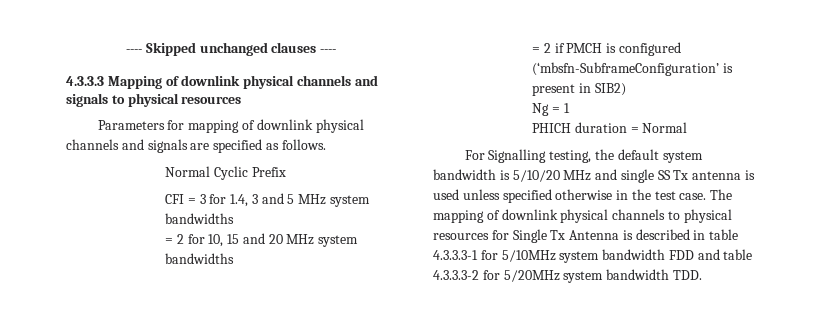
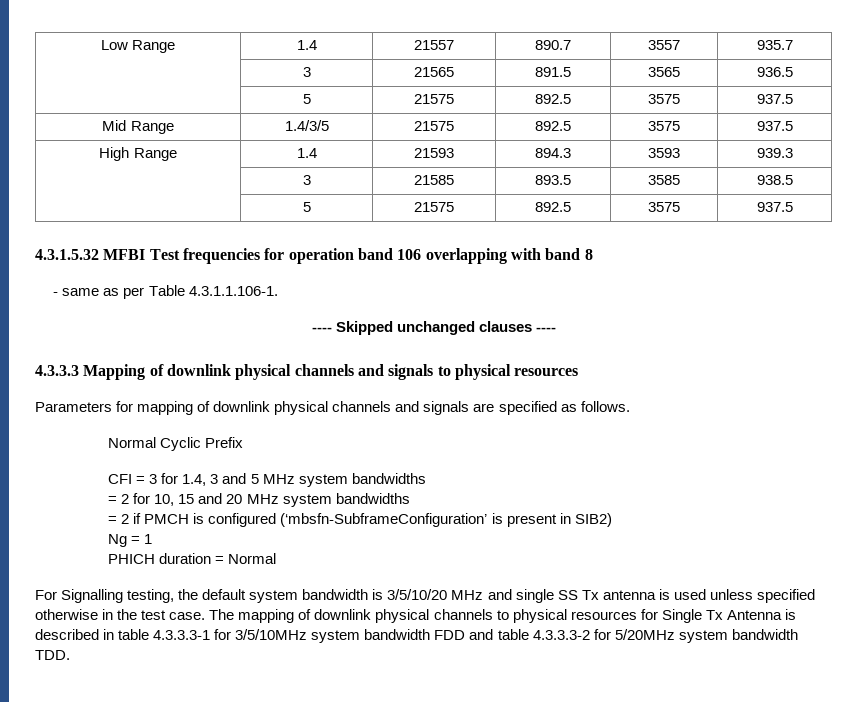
+ Low Range | 1.4 | 21557 | 890.7 | 3557 | 935.7
+ | 3 | 21565 | 891.5 | 3565 | 936.5
+ | 5 | 21575 | 892.5 | 3575 | 937.5
+ Mid Range | 1.4/3/5 | 21575 | 892.5 | 3575 | 937.5
+ High Range | 1.4 | 21593 | 894.3 | 3593 | 939.3
+ | 3 | 21585 | 893.5 | 3585 | 938.5
+ | 5 | 21575 | 892.5 | 3575 | 937.5
+ 4.3.1.5.32 MFBI Test frequencies for operation band 106 overlapping with band 8
+ - same as per Table 4.3.1.1.106-1.
- For Signalling testing, the default system bandwidth is 5/10/20 MHz and single SS Tx antenna is used unless specified otherwise in the test case.
+ For Signalling testing, the default system bandwidth is 3/5/10/20 MHz and single SS Tx antenna is used unless specified otherwise in the test case.
- The mapping of downlink physical channels to physical resources for Single Tx Antenna is described in table 4.3.3.3-1 for 5/10MHz system bandwidth FDD and table 4.3.3.3-2 for 5/20MHz system bandwidth TDD.
+ The mapping of downlink physical channels to physical resources for Single Tx Antenna is described in table 4.3.3.3-1 for 3/5/10MHz system bandwidth FDD and table 4.3.3.3-2 for 5/20MHz system bandwidth TDD.

